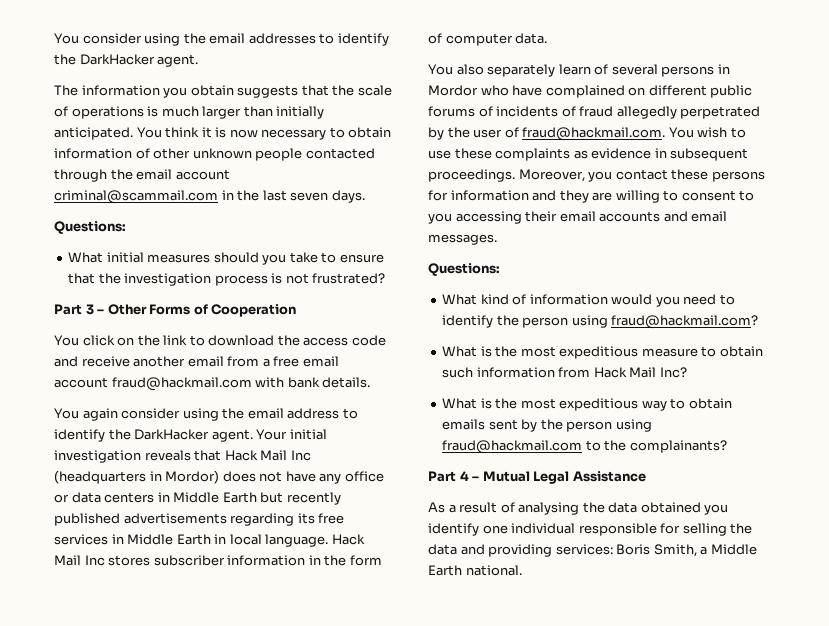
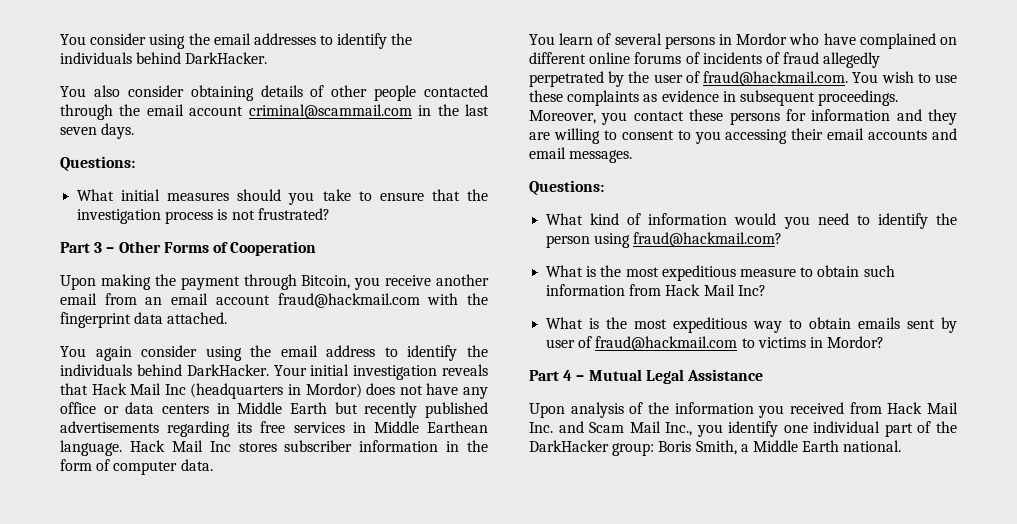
- You consider using the email addresses to identify the DarkHacker agent.
- The information you obtain suggests that the scale of operations is much larger than initially anticipated. You think it is now necessary to obtain information of other unknown people contacted through the email account criminal@scammail.com in the last seven days.
+ You consider using the email addresses to identify the individuals behind DarkHacker.
+ You also consider obtaining details of other people contacted through the email account criminal@scammail.com in the last seven days.
- You click on the link to download the access code and receive another email from a free email account fraud@hackmail.com with bank details.
+ Upon making the payment through Bitcoin, you receive another email from an email account fraud@hackmail.com with the fingerprint data attached.
- You again consider using the email address to identify the DarkHacker agent.
+ You again consider using the email address to identify the individuals behind DarkHacker.
- Your initial investigation reveals that Hack Mail Inc (headquarters in Mordor) does not have any office or data centers in Middle Earth but recently published advertisements regarding its free services in Middle Earth in local language.
+ Your initial investigation reveals that Hack Mail Inc (headquarters in Mordor) does not have any office or data centers in Middle Earth but recently published advertisements regarding its free services in Middle Earthean language.
- You also separately learn of several persons in Mordor who have complained on different public forums of incidents of fraud allegedly perpetrated by the user of fraud@hackmail.com. You wish to use these complaints as evidence in subsequent proceedings.
+ You learn of several persons in Mordor who have complained on different online forums of incidents of fraud allegedly perpetrated by the user of fraud@hackmail.com. You wish to use these complaints as evidence in subsequent proceedings.
- What is the most expeditious way to obtain emails sent by the person using fraud@hackmail.com to the complainants?
+ What is the most expeditious way to obtain emails sent by user of fraud@hackmail.com to victims in Mordor?
- As a result of analysing the data obtained you identify one individual responsible for selling the data and providing services: Boris Smith, a Middle Earth national.
+ Upon analysis of the information you received from Hack Mail Inc. and Scam Mail Inc., you identify one individual part of the DarkHacker group: Boris Smith, a Middle Earth national.

